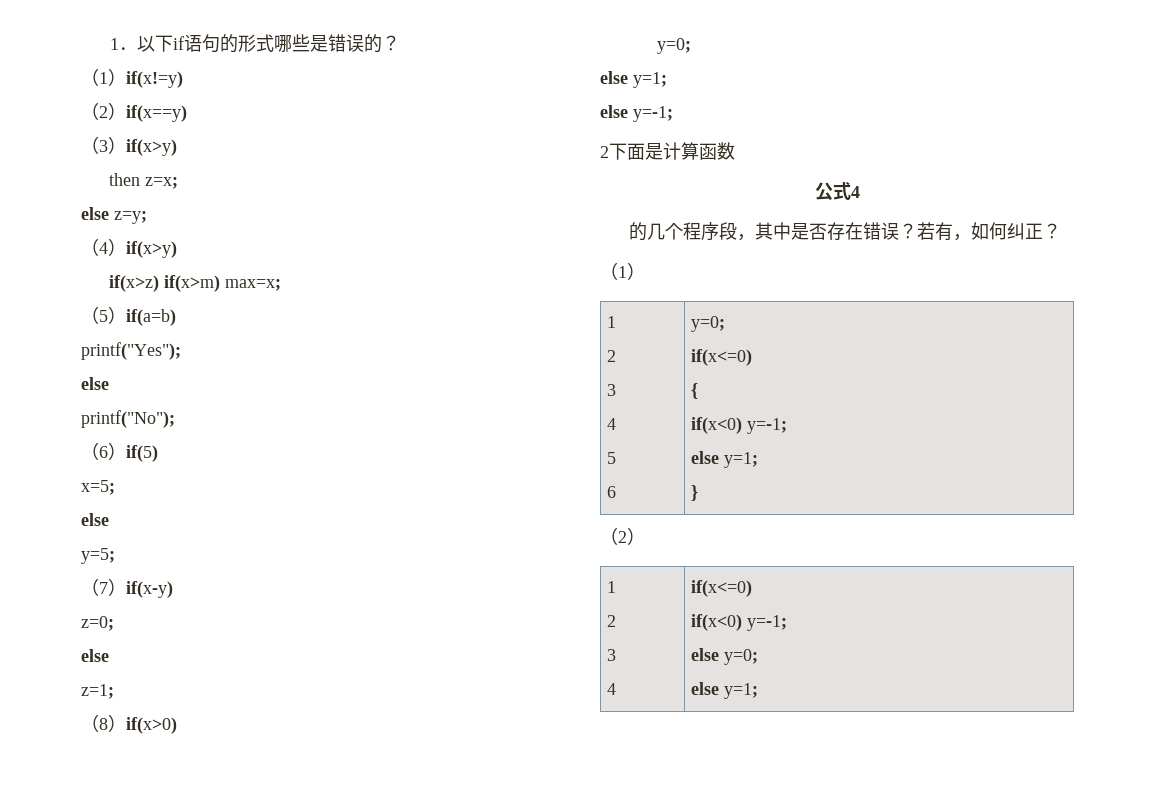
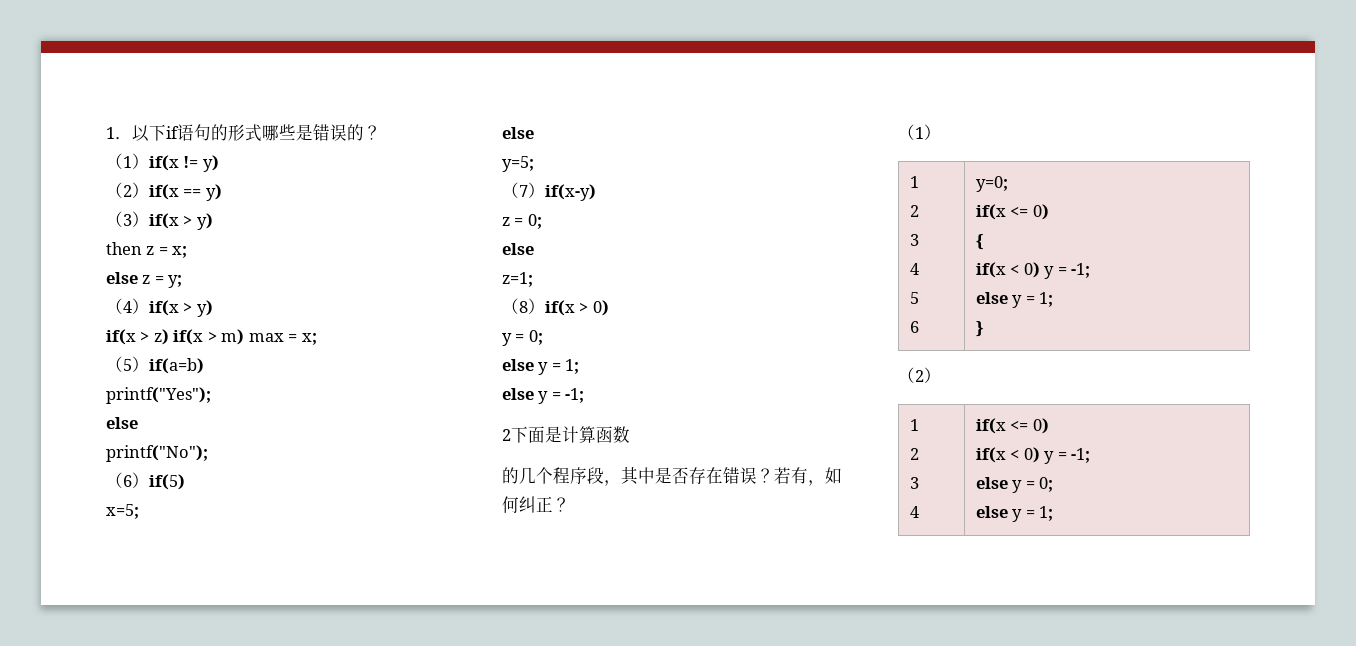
- （1）if(x!=y)
- （2）if(x==y)
+ （1）if(x != y)
+ （2）if(x == y)
- （3）if(x>y)
- then z=x;
- else z=y;
- （4）if(x>y)
- if(x>z) if(x>m) max=x;
+ （3）if(x > y)
+ then z = x;
+ else z = y;
+ （4）if(x > y)
+ if(x > z) if(x > m) max = x;
- z=0;
+ z = 0;
- （8）if(x>0)
- y=0;
- else y=1;
- else y=-1;
+ （8）if(x > 0)
+ y = 0;
+ else y = 1;
+ else y = -1;
- 公式4
  若有，如何纠正？
  （1）
  1
  2
  3
  4
  5
  6 | y=0;
- if(x<=0)
+ if(x <= 0)
  {
- if(x<0) y=-1;
- else y=1;
+ if(x < 0) y = -1;
+ else y = 1;
  }
  （2）
  1
  2
  3
- 4 | if(x<=0)
- if(x<0) y=-1;
- else y=0;
- else y=1;
+ 4 | if(x <= 0)
+ if(x < 0) y = -1;
+ else y = 0;
+ else y = 1;

